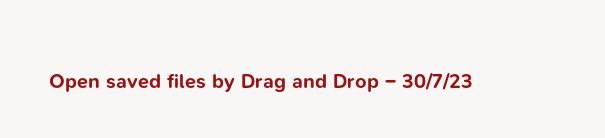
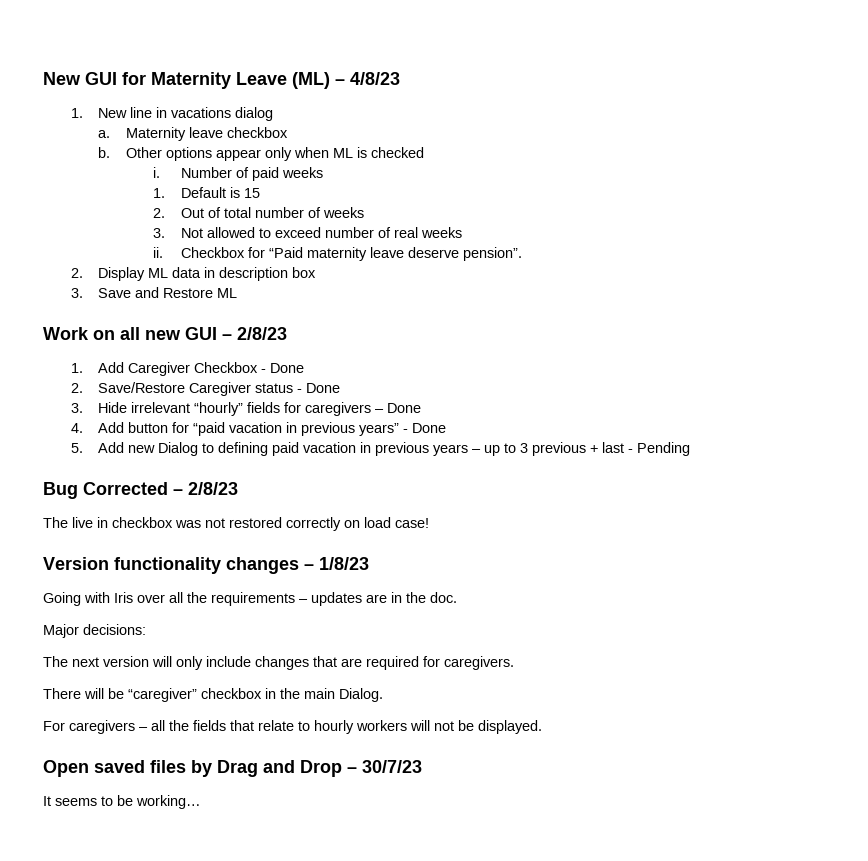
+ New GUI for Maternity Leave (ML) – 4/8/23
+ 1. New line in vacations dialog
+ a. Maternity leave checkbox
+ b. Other options appear only when ML is checked
+ i. Number of paid weeks
+ 1. Default is 15
+ 2. Out of total number of weeks
+ 3. Not allowed to exceed number of real weeks
+ ii. Checkbox for “Paid maternity leave deserve pension”.
+ 2. Display ML data in description box
+ 3. Save and Restore ML
+ Work on all new GUI – 2/8/23
+ 1. Add Caregiver Checkbox - Done
+ 2. Save/Restore Caregiver status - Done
+ 3. Hide irrelevant “hourly” fields for caregivers – Done
+ 4. Add button for “paid vacation in previous years” - Done
+ 5. Add new Dialog to defining paid vacation in previous years – up to 3 previous + last - Pending
+ Bug Corrected – 2/8/23
+ The live in checkbox was not restored correctly on load case!
+ Version functionality changes – 1/8/23
+ Going with Iris over all the requirements – updates are in the doc.
+ Major decisions:
+ The next version will only include changes that are required for caregivers.
+ There will be “caregiver” checkbox in the main Dialog.
+ For caregivers – all the fields that relate to hourly workers will not be displayed.
+ It seems to be working…

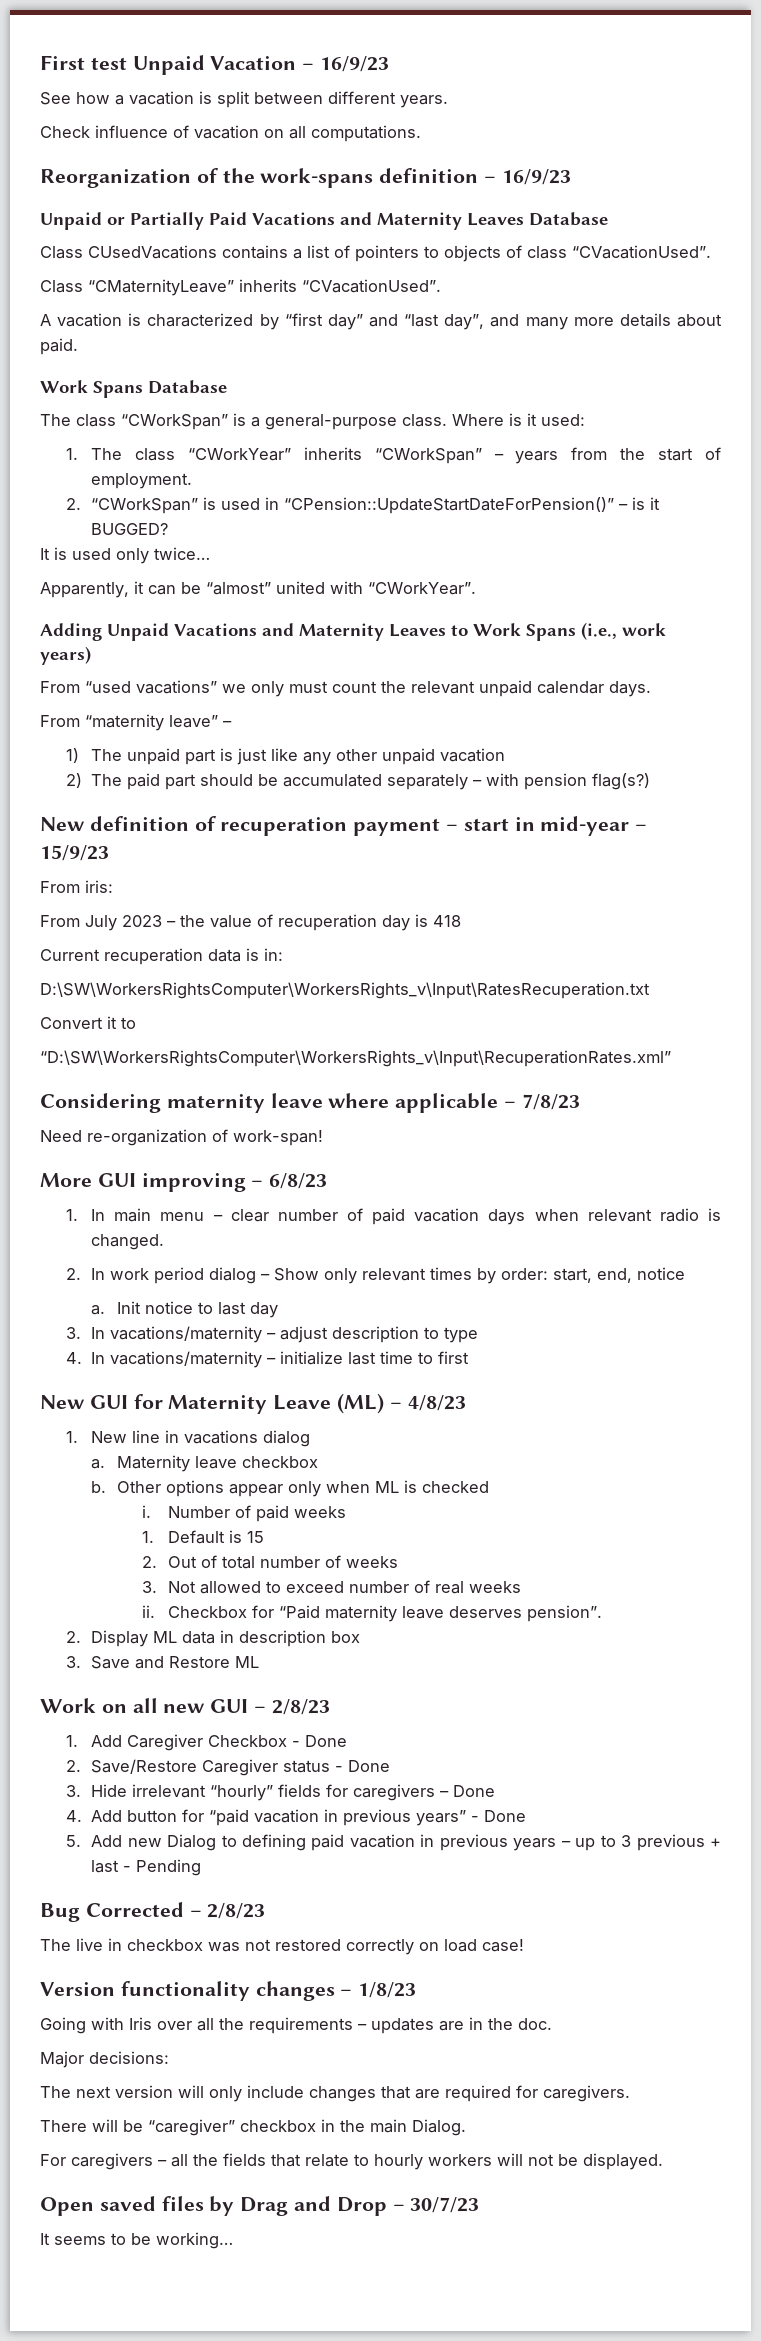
+ First test Unpaid Vacation – 16/9/23
+ See how a vacation is split between different years.
+ Check influence of vacation on all computations.
+ Reorganization of the work-spans definition – 16/9/23
+ Unpaid or Partially Paid Vacations and Maternity Leaves Database
+ Class CUsedVacations contains a list of pointers to objects of class “CVacationUsed”.
+ Class “CMaternityLeave” inherits “CVacationUsed”.
+ A vacation is characterized by “first day” and “last day”, and many more details about paid.
+ Work Spans Database
+ The class “CWorkSpan” is a general-purpose class. Where is it used:
+ 1. The class “CWorkYear” inherits “CWorkSpan” – years from the start of employment.
+ 2. “CWorkSpan” is used in “CPension::UpdateStartDateForPension()” – is it BUGGED?
+ It is used only twice…
+ Apparently, it can be “almost” united with “CWorkYear”.
+ Adding Unpaid Vacations and Maternity Leaves to Work Spans (i.e., work years)
+ From “used vacations” we only must count the relevant unpaid calendar days.
+ From “maternity leave” –
+ 1) The unpaid part is just like any other unpaid vacation
+ 2) The paid part should be accumulated separately – with pension flag(s?)
+ New definition of recuperation payment – start in mid-year – 15/9/23
+ From iris:
+ From July 2023 – the value of recuperation day is 418
+ Current recuperation data is in:
+ D:\SW\WorkersRightsComputer\WorkersRights_v\Input\RatesRecuperation.txt
+ Convert it to
+ “D:\SW\WorkersRightsComputer\WorkersRights_v\Input\RecuperationRates.xml”
+ Considering maternity leave where applicable – 7/8/23
+ Need re-organization of work-span!
+ More GUI improving – 6/8/23
+ 1. In main menu – clear number of paid vacation days when relevant radio is changed.
+ 2. In work period dialog – Show only relevant times by order: start, end, notice
+ a. Init notice to last day
+ 3. In vacations/maternity – adjust description to type
+ 4. In vacations/maternity – initialize last time to first
- Checkbox for “Paid maternity leave deserve pension”.
+ Checkbox for “Paid maternity leave deserves pension”.

